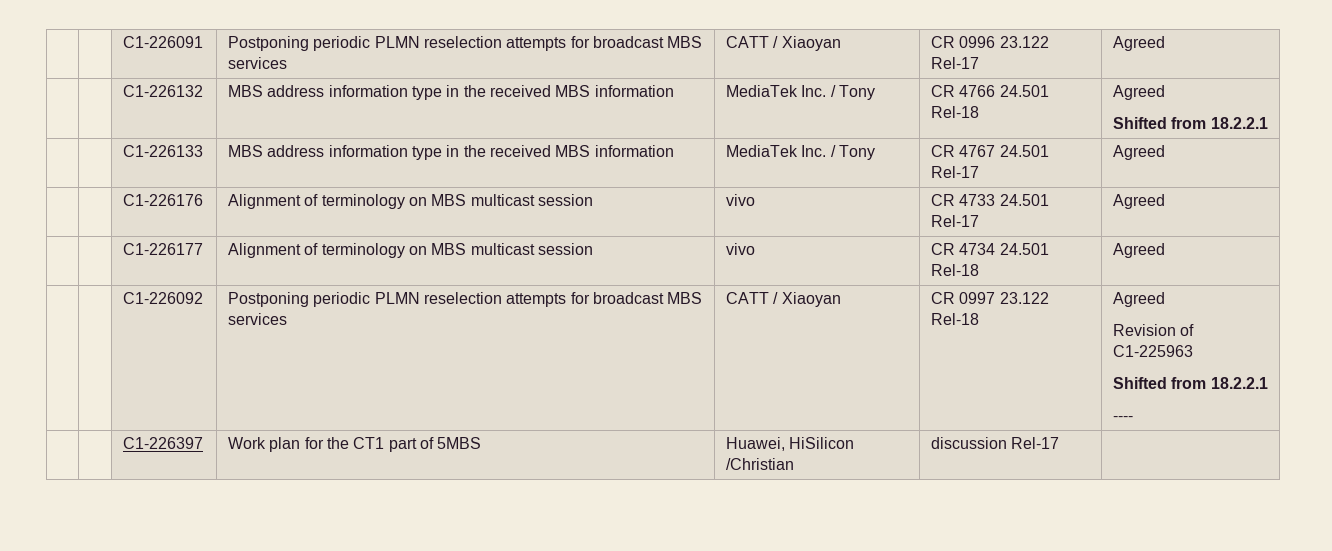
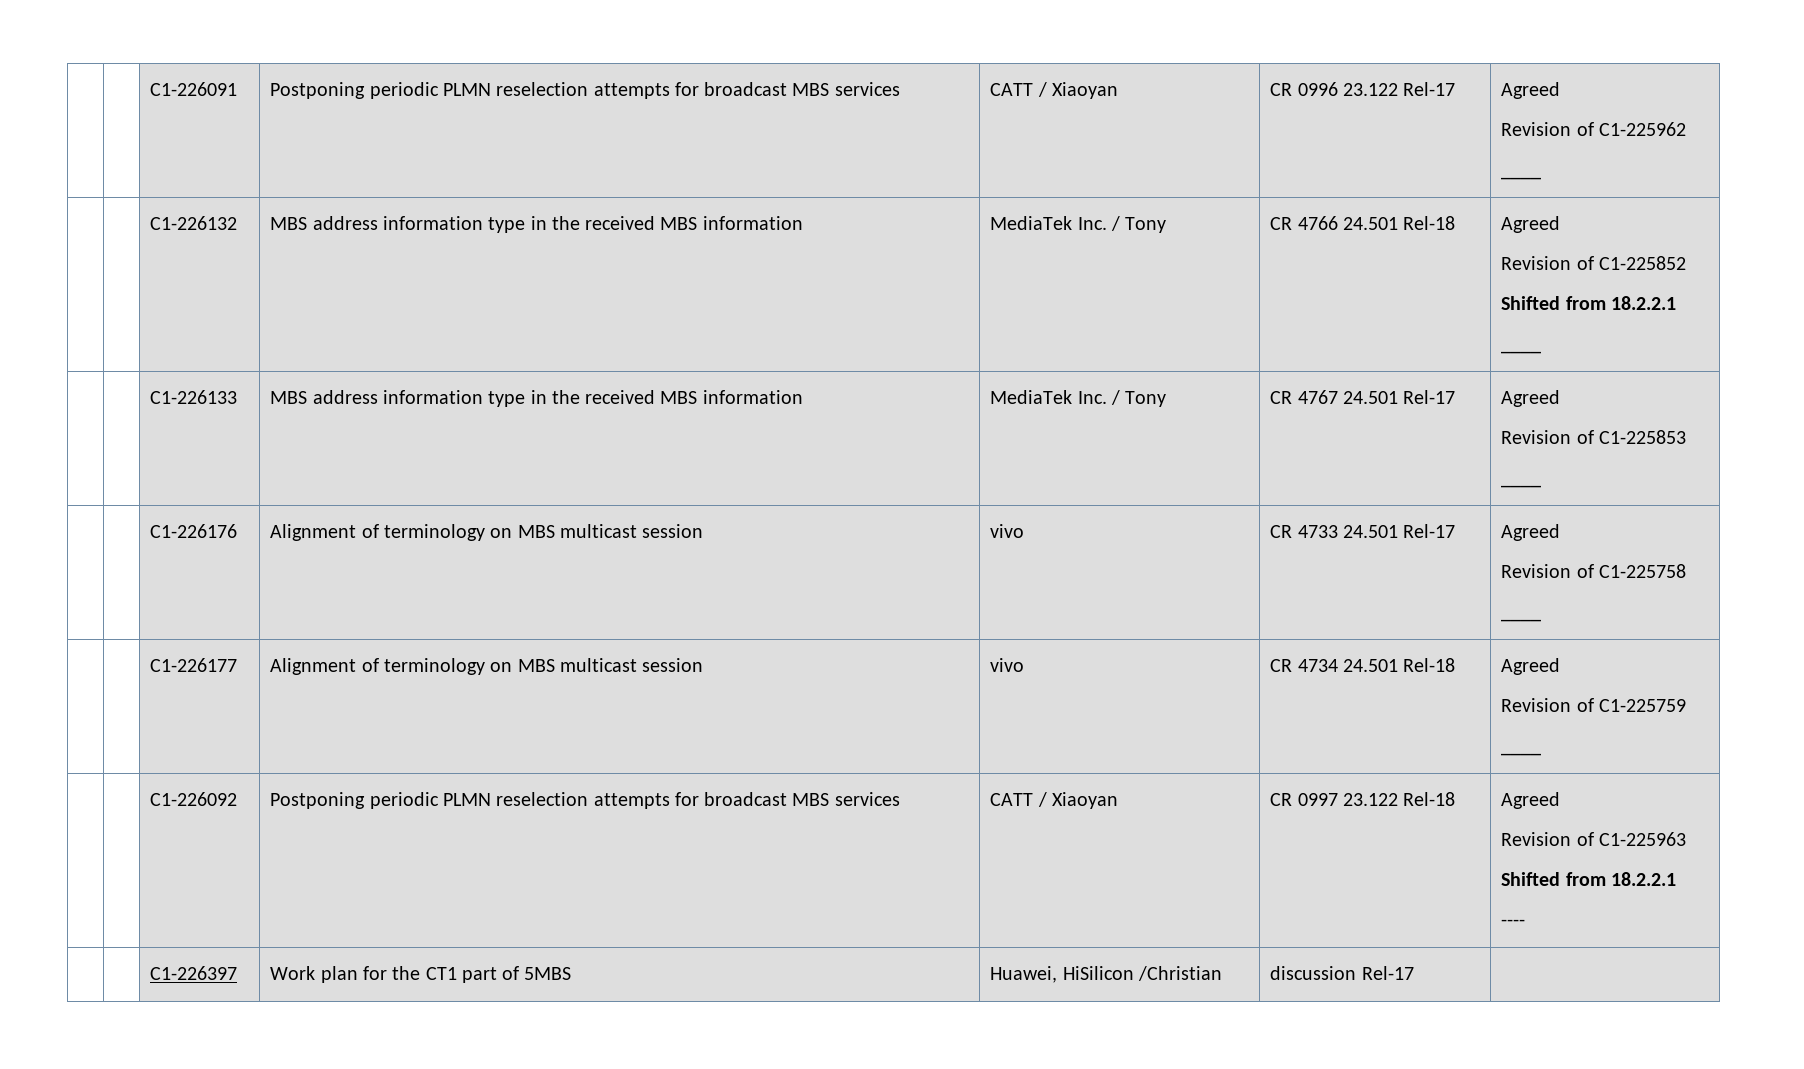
  | | C1-226091 | Postponing periodic PLMN reselection attempts for broadcast MBS services | CATT / Xiaoyan | CR 0996 23.122 Rel-17 | Agreed
+ Revision of C1-225962
+ ____
  | | C1-226132 | MBS address information type in the received MBS information | MediaTek Inc. / Tony | CR 4766 24.501 Rel-18 | Agreed
+ Revision of C1-225852
  Shifted from 18.2.2.1
+ ____
  | | C1-226133 | MBS address information type in the received MBS information | MediaTek Inc. / Tony | CR 4767 24.501 Rel-17 | Agreed
+ Revision of C1-225853
+ ____
  | | C1-226176 | Alignment of terminology on MBS multicast session | vivo | CR 4733 24.501 Rel-17 | Agreed
+ Revision of C1-225758
+ ____
  | | C1-226177 | Alignment of terminology on MBS multicast session | vivo | CR 4734 24.501 Rel-18 | Agreed
+ Revision of C1-225759
+ ____

